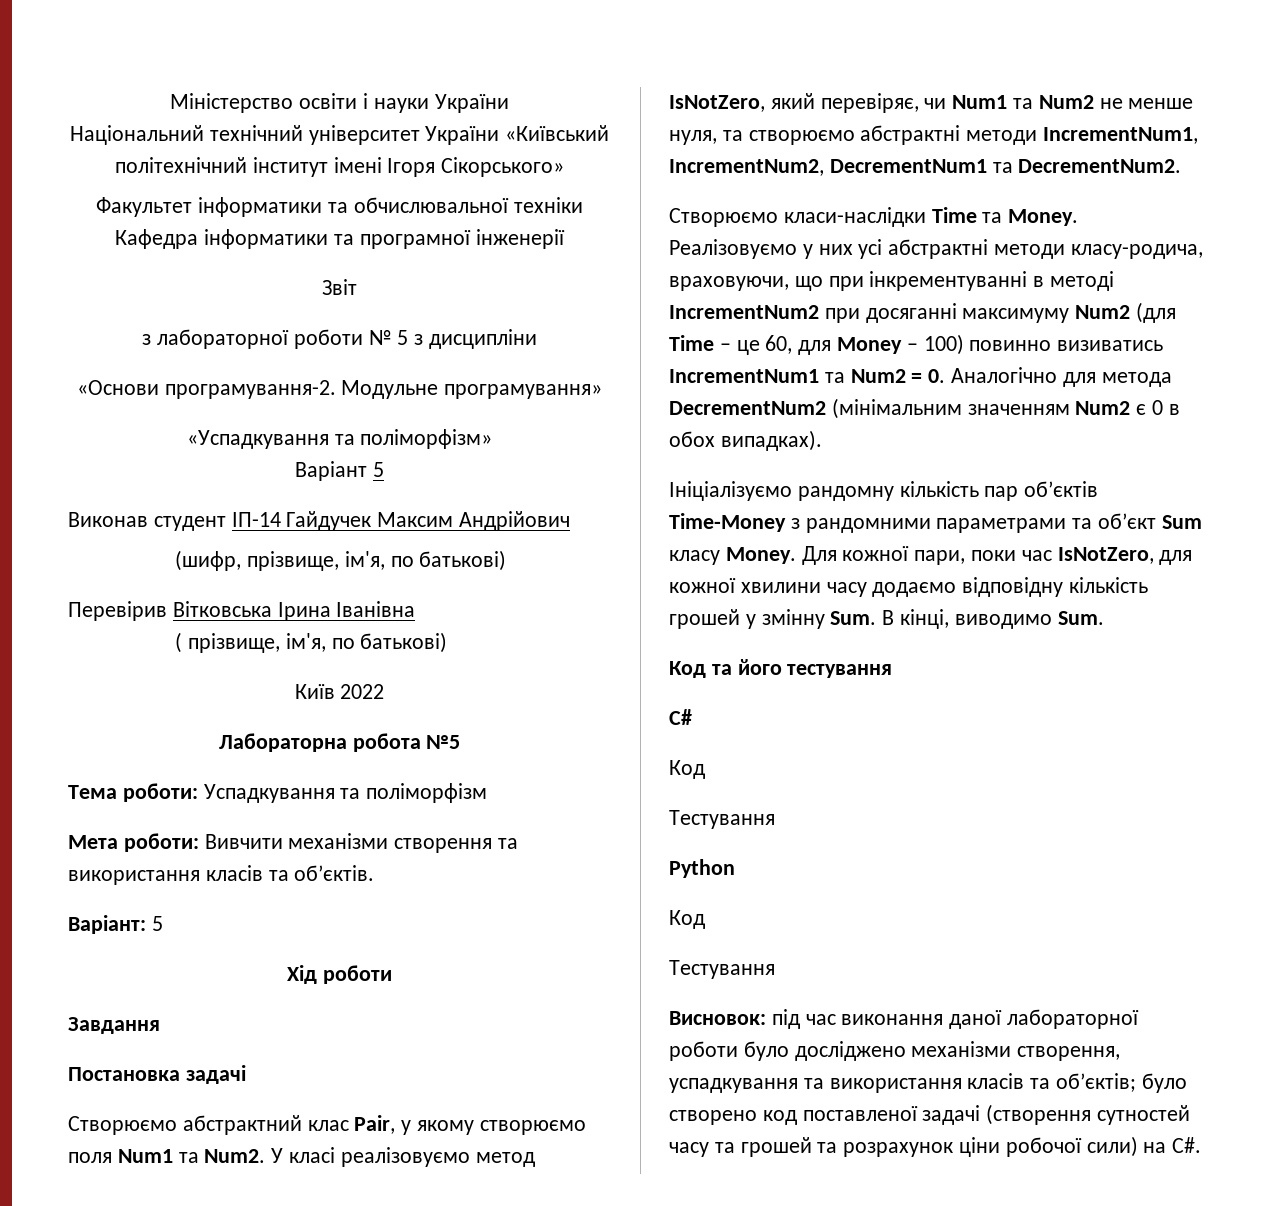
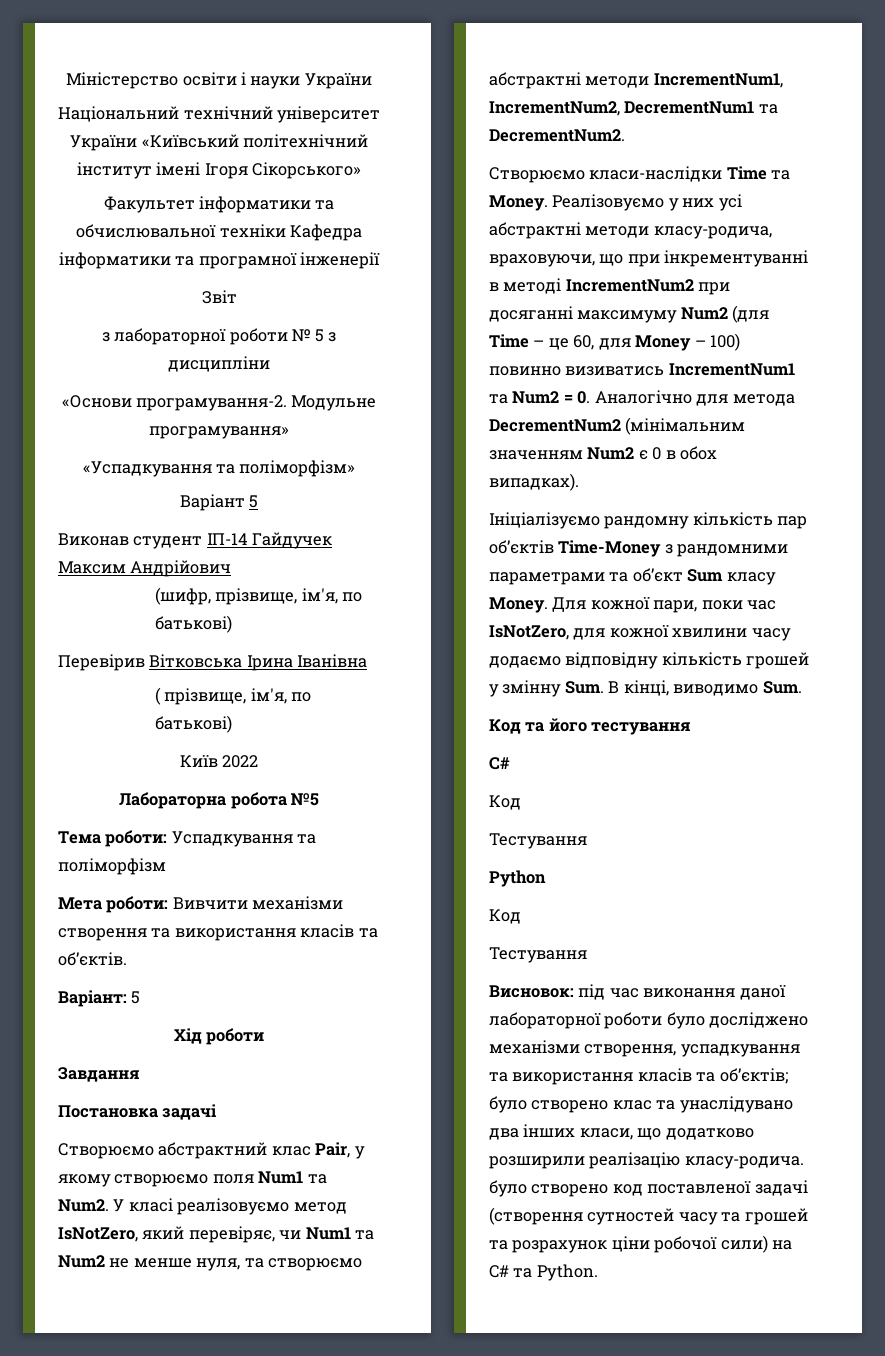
- Висновок: під час виконання даної лабораторної роботи було досліджено механізми створення, успадкування та використання класів та об’єктів; було створено код поставленої задачі (створення сутностей часу та грошей та розрахунок ціни робочої сили) на C#.
+ Висновок: під час виконання даної лабораторної роботи було досліджено механізми створення, успадкування та використання класів та об’єктів; було створено клас та унаслідувано два інших класи, що додатково розширили реалізацію класу-родича. було створено код поставленої задачі (створення сутностей часу та грошей та розрахунок ціни робочої сили) на C# та Python.

